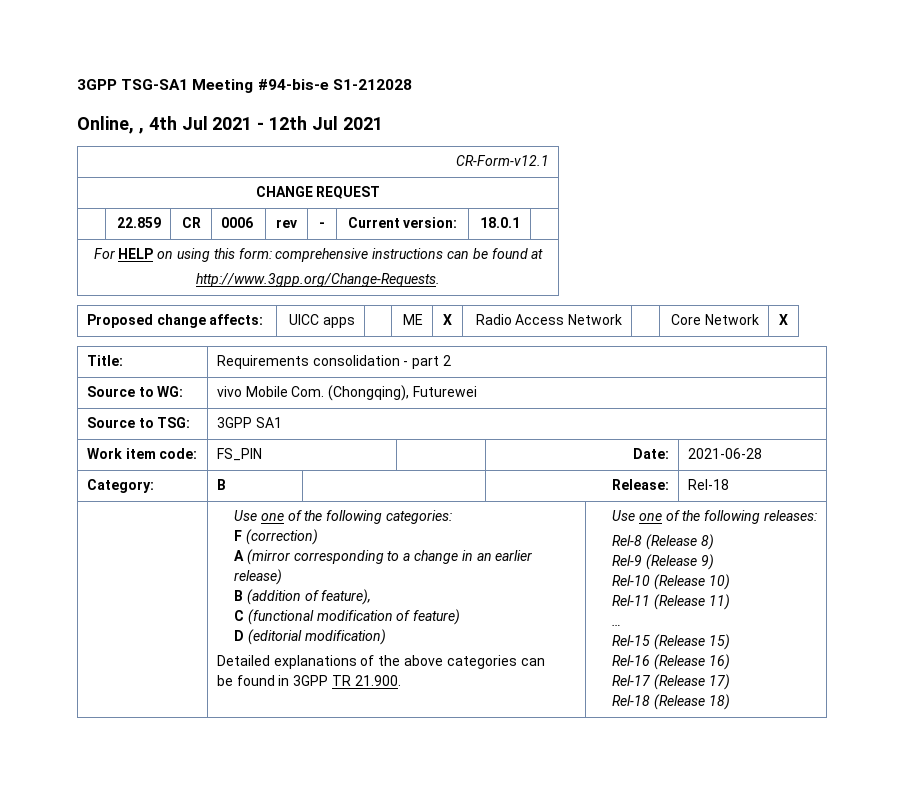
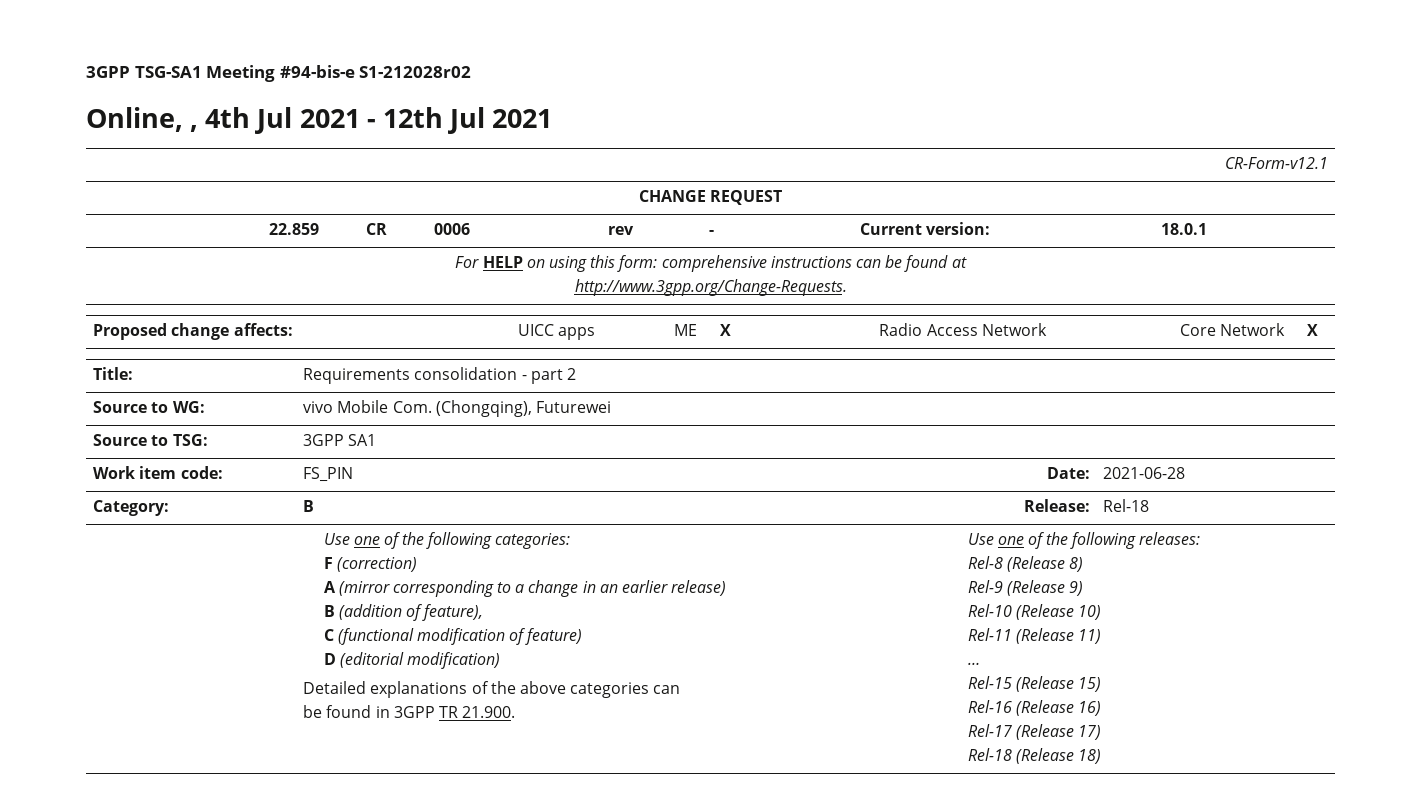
- 3GPP TSG-SA1 Meeting #94-bis-e S1-212028
+ 3GPP TSG-SA1 Meeting #94-bis-e S1-212028r02

